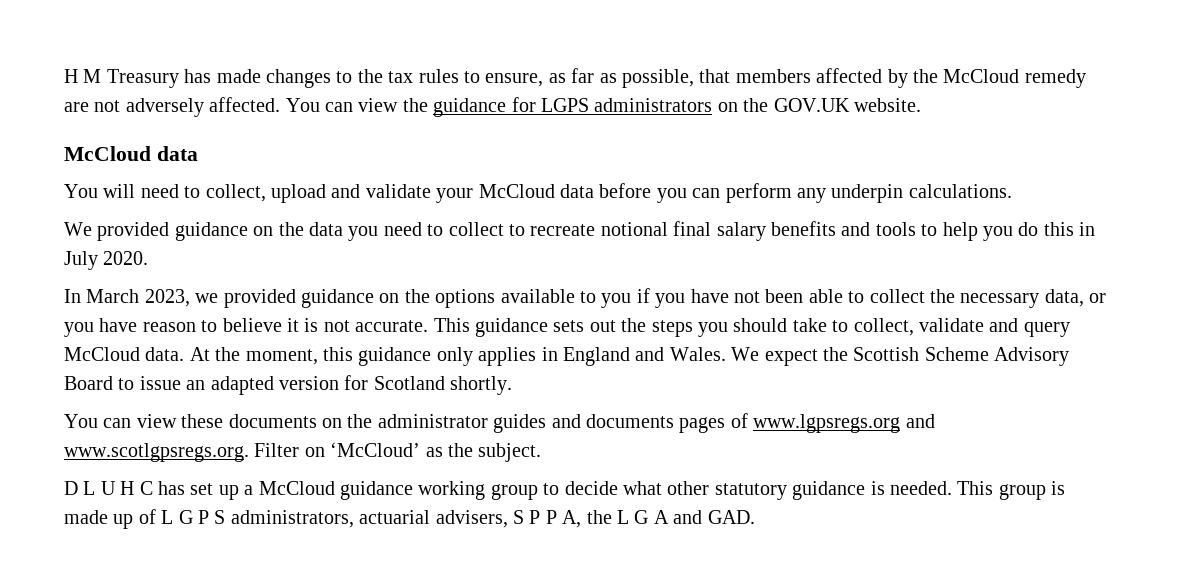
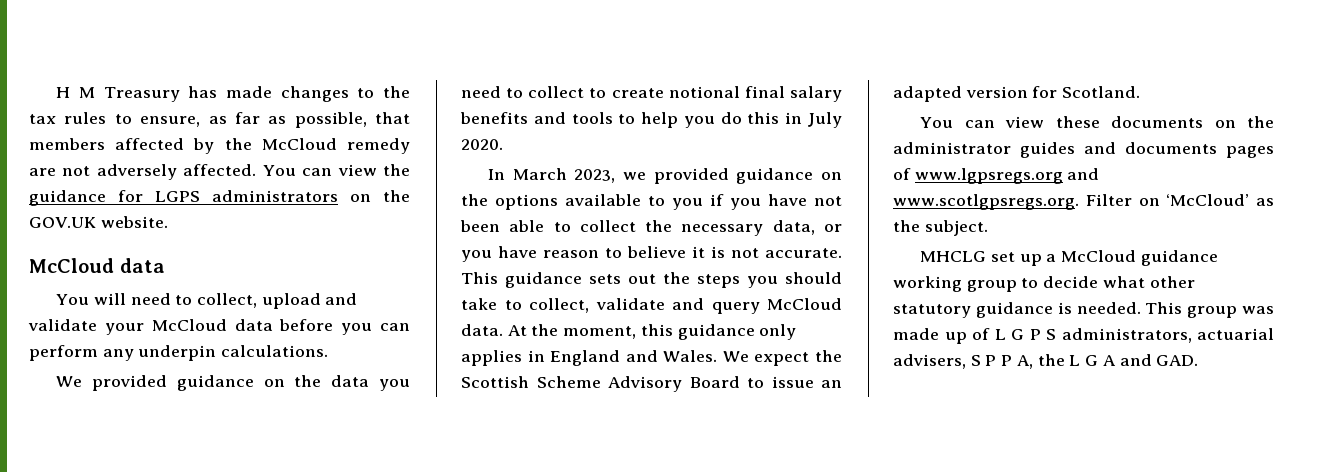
- We provided guidance on the data you need to collect to recreate notional final salary benefits and tools to help you do this in July 2020.
+ We provided guidance on the data you need to collect to create notional final salary benefits and tools to help you do this in July 2020.
- We expect the Scottish Scheme Advisory Board to issue an adapted version for Scotland shortly.
+ We expect the Scottish Scheme Advisory Board to issue an adapted version for Scotland.
- D L U H C has set up a McCloud guidance working group to decide what other statutory guidance is needed.
+ MHCLG set up a McCloud guidance working group to decide what other statutory guidance is needed.
- This group is made up of L G P S administrators, actuarial advisers, S P P A, the L G A and GAD.
+ This group was made up of L G P S administrators, actuarial advisers, S P P A, the L G A and GAD.

